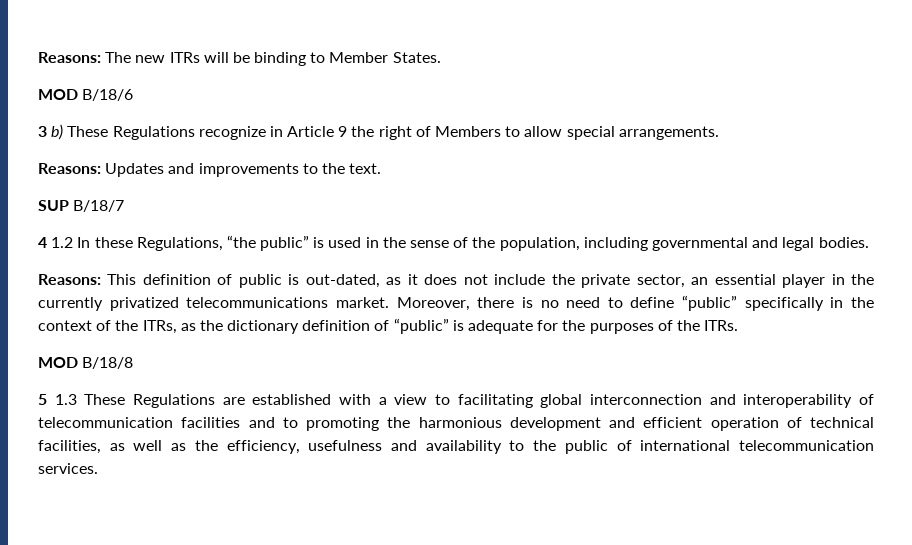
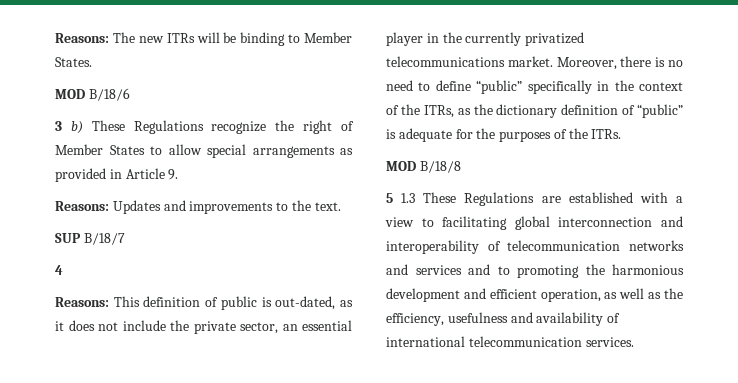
- 3 b) These Regulations recognize in Article 9 the right of Members to allow special arrangements.
+ 3 b) These Regulations recognize the right of Member States to allow special arrangements as provided in Article 9.
- 4 1.2 In these Regulations, “the public” is used in the sense of the population, including governmental and legal bodies.
+ 4
- 5 1.3 These Regulations are established with a view to facilitating global interconnection and interoperability of telecommunication facilities and to promoting the harmonious development and efficient operation of technical facilities, as well as the efficiency, usefulness and availability to the public of international telecommunication services.
+ 5 1.3 These Regulations are established with a view to facilitating global interconnection and interoperability of telecommunication networks and services and to promoting the harmonious development and efficient operation, as well as the efficiency, usefulness and availability of international telecommunication services.

